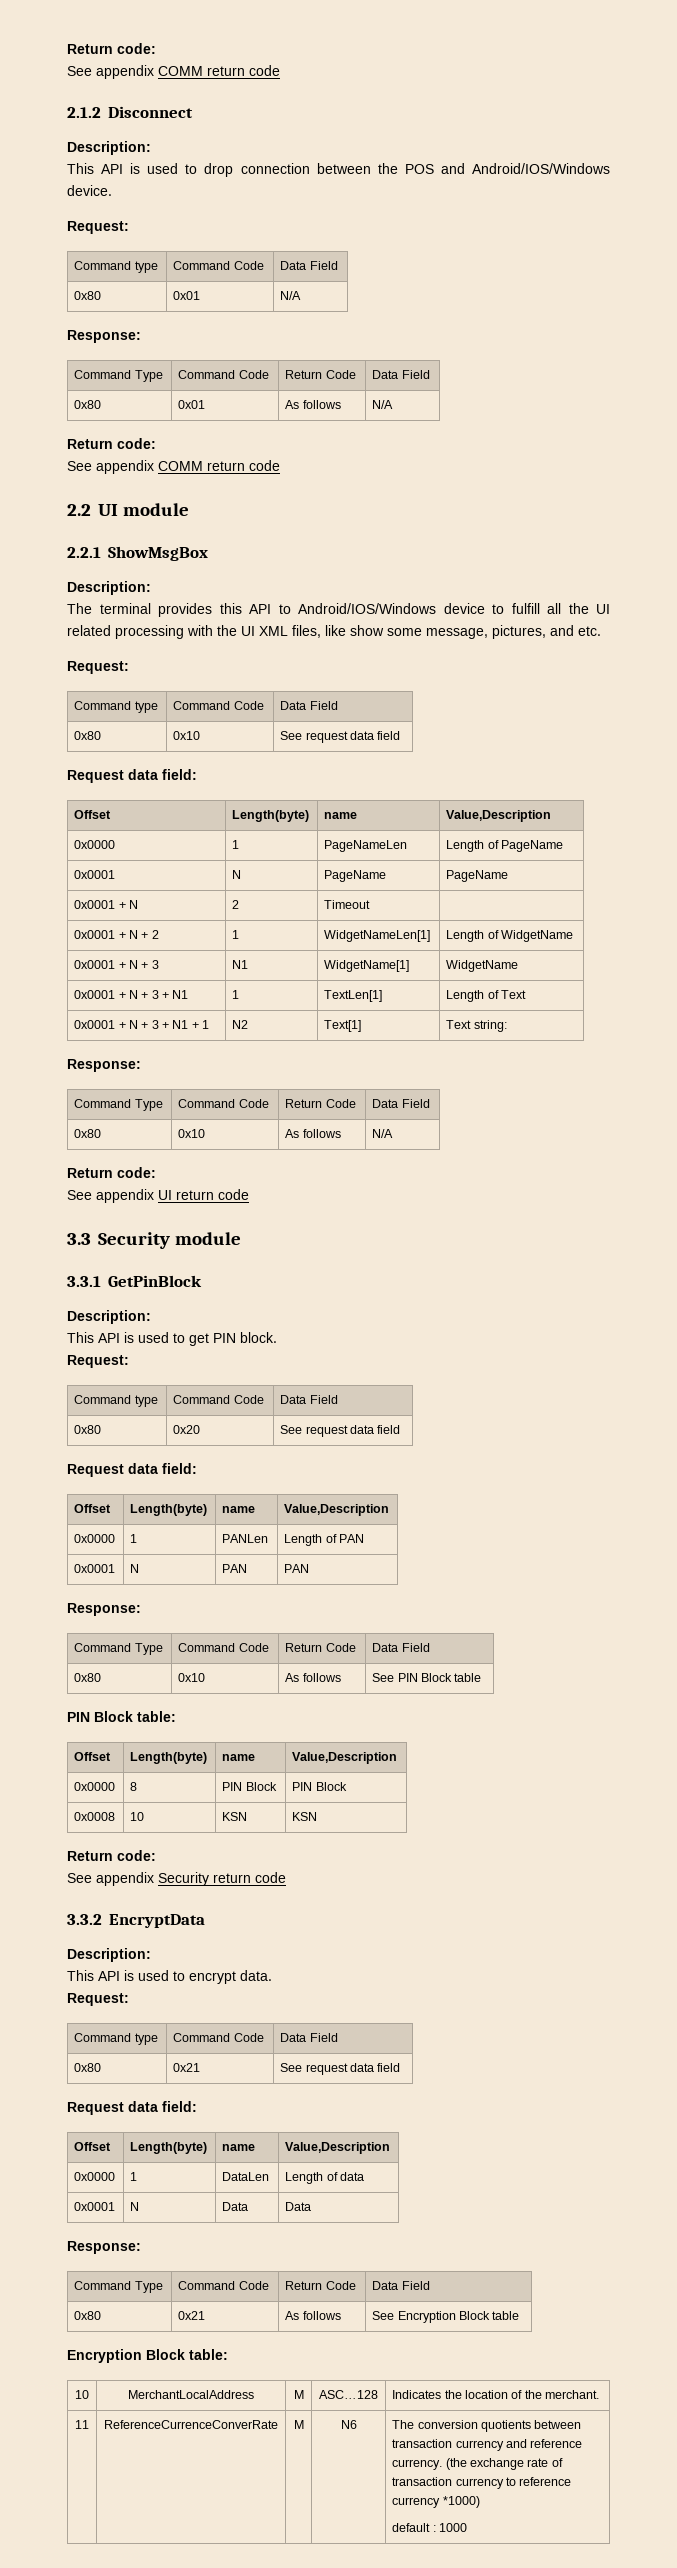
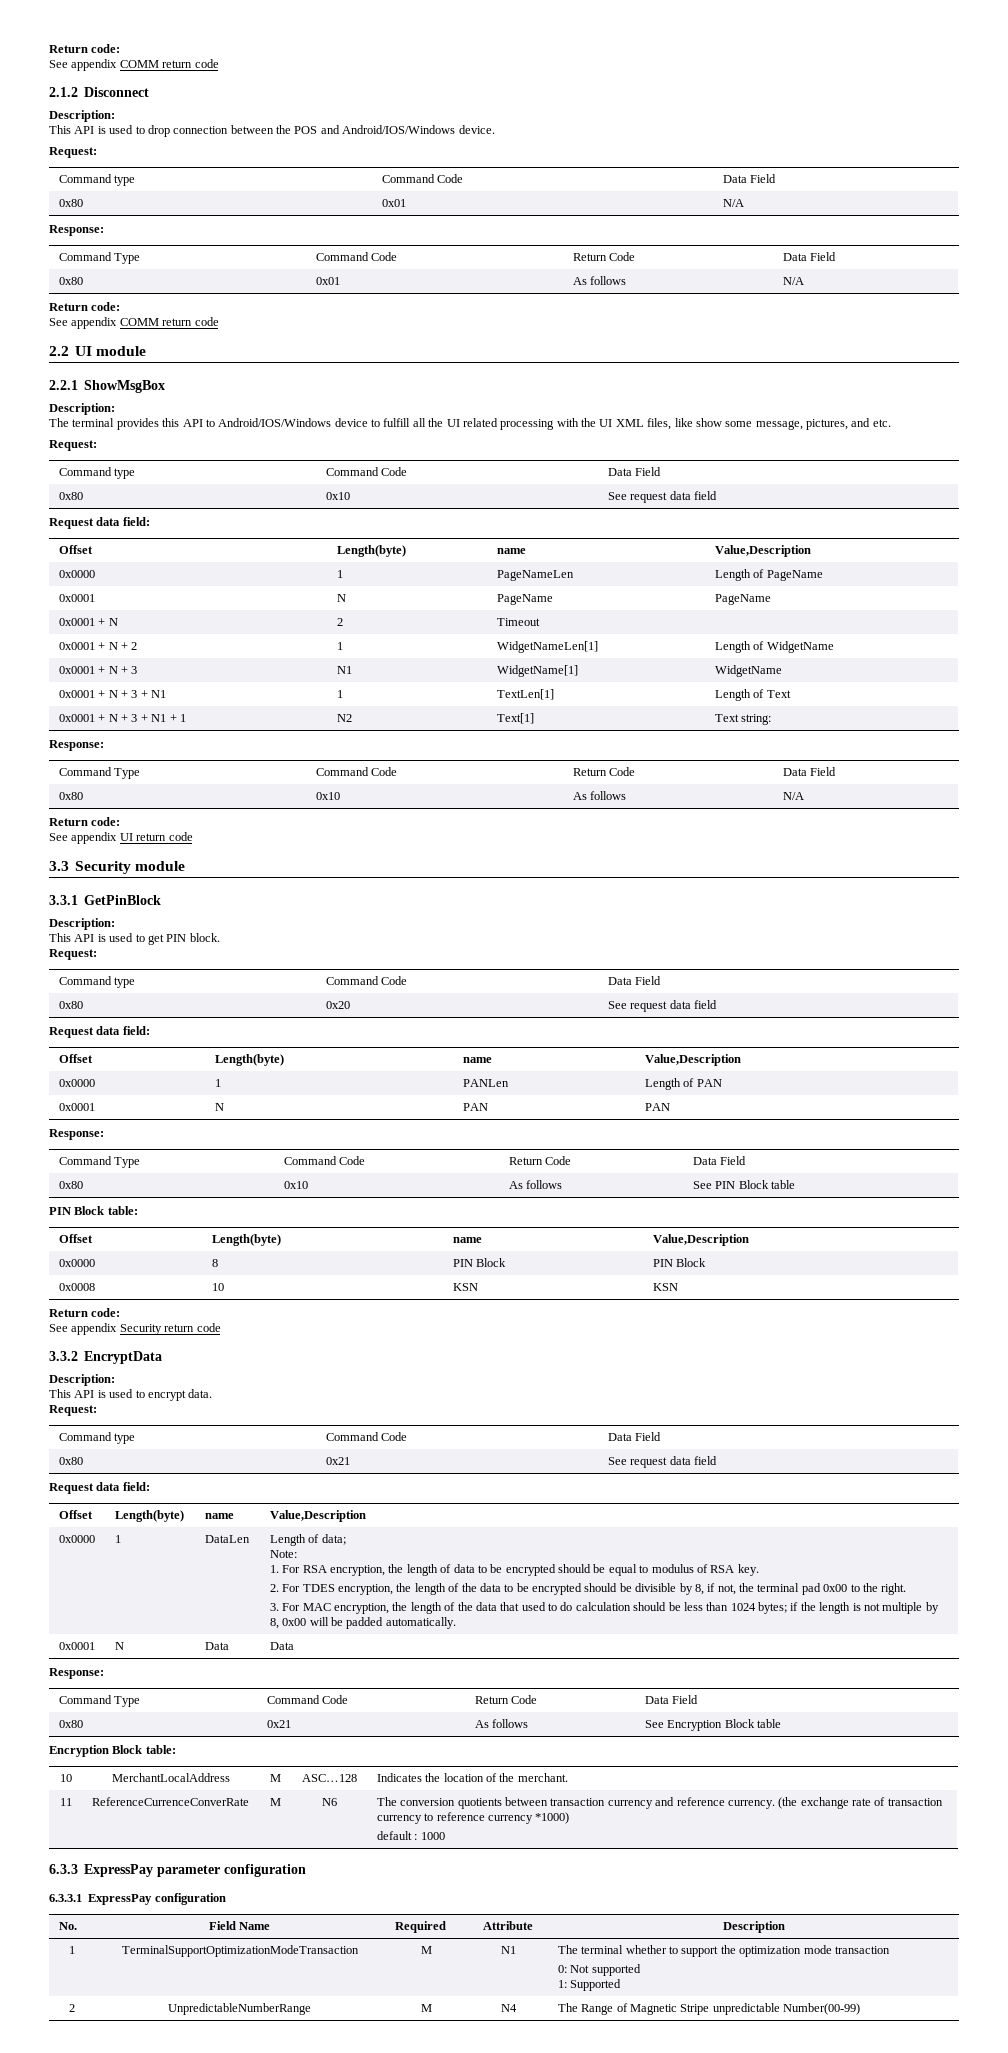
- Length of data
+ Length of data;
+ Note:
+ 1. For RSA encryption, the length of data to be encrypted should be equal to modulus of RSA key.
+ 2. For TDES encryption, the length of the data to be encrypted should be divisible by 8, if not, the terminal pad 0x00 to the right.
+ 3. For MAC encryption, the length of the data that used to do calculation should be less than 1024 bytes; if the length is not multiple by 8, 0x00 will be padded automatically.
+ 6.3.3 ExpressPay parameter configuration
+ 6.3.3.1 ExpressPay configuration
+ No. | Field Name | Required | Attribute | Description
+ 1 | TerminalSupportOptimizationModeTransaction | M | N1 | The terminal whether to support the optimization mode transaction
+ 0: Not supported
+ 1: Supported
+ 2 | UnpredictableNumberRange | M | N4 | The Range of Magnetic Stripe unpredictable Number(00-99)

